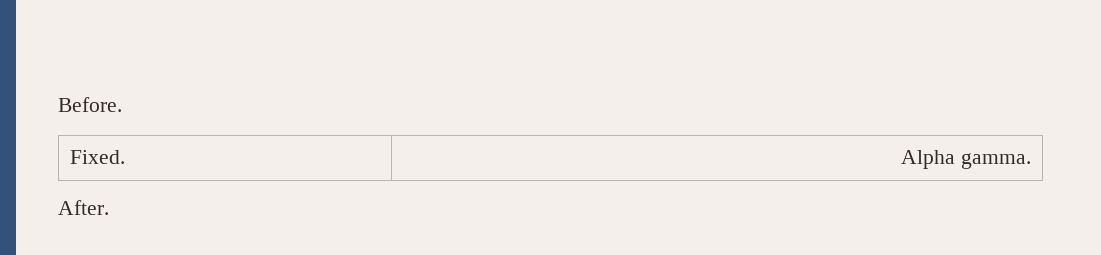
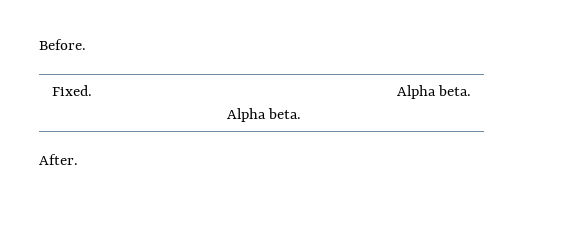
- Fixed. | Alpha gamma.
+ Fixed. | Alpha beta.
+ Alpha beta.

